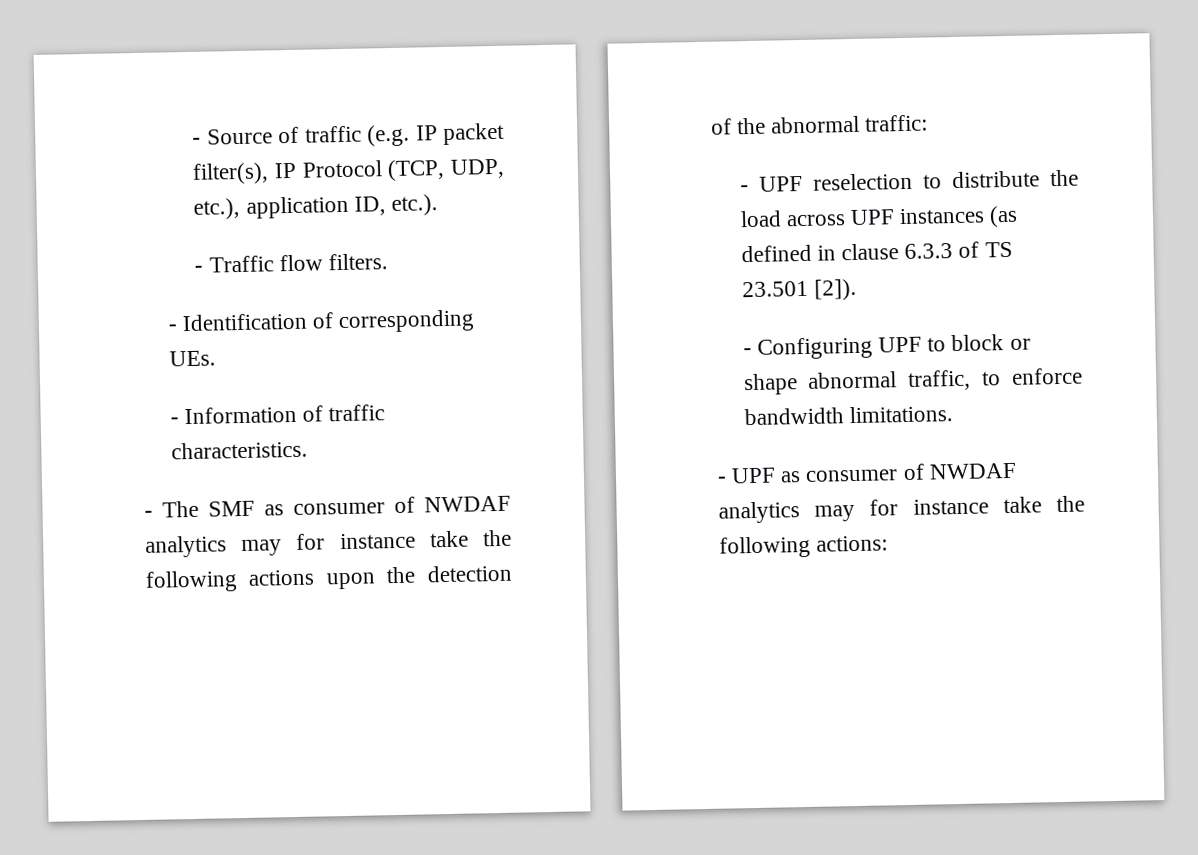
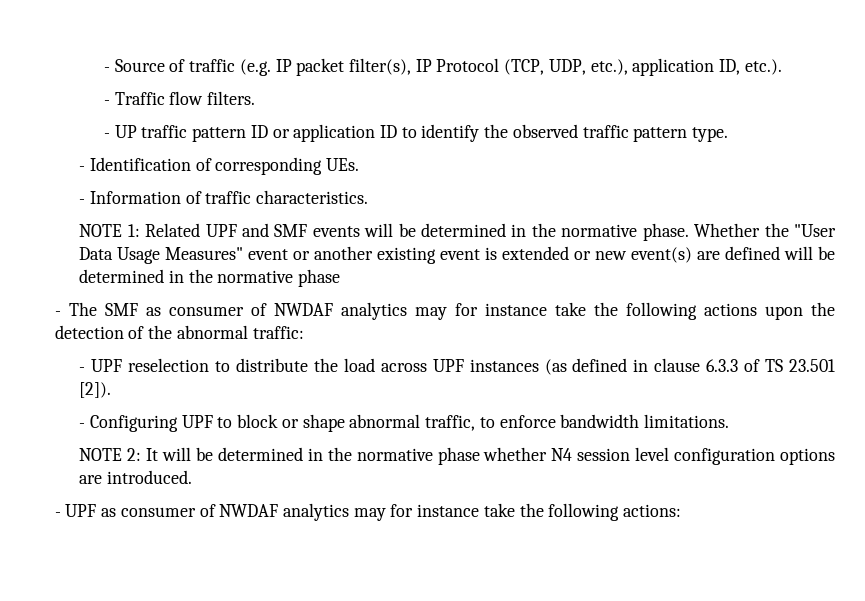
+ - UP traffic pattern ID or application ID to identify the observed traffic pattern type.
+ NOTE 1: Related UPF and SMF events will be determined in the normative phase. Whether the "User Data Usage Measures" event or another existing event is extended or new event(s) are defined will be determined in the normative phase
+ NOTE 2: It will be determined in the normative phase whether N4 session level configuration options are introduced.

